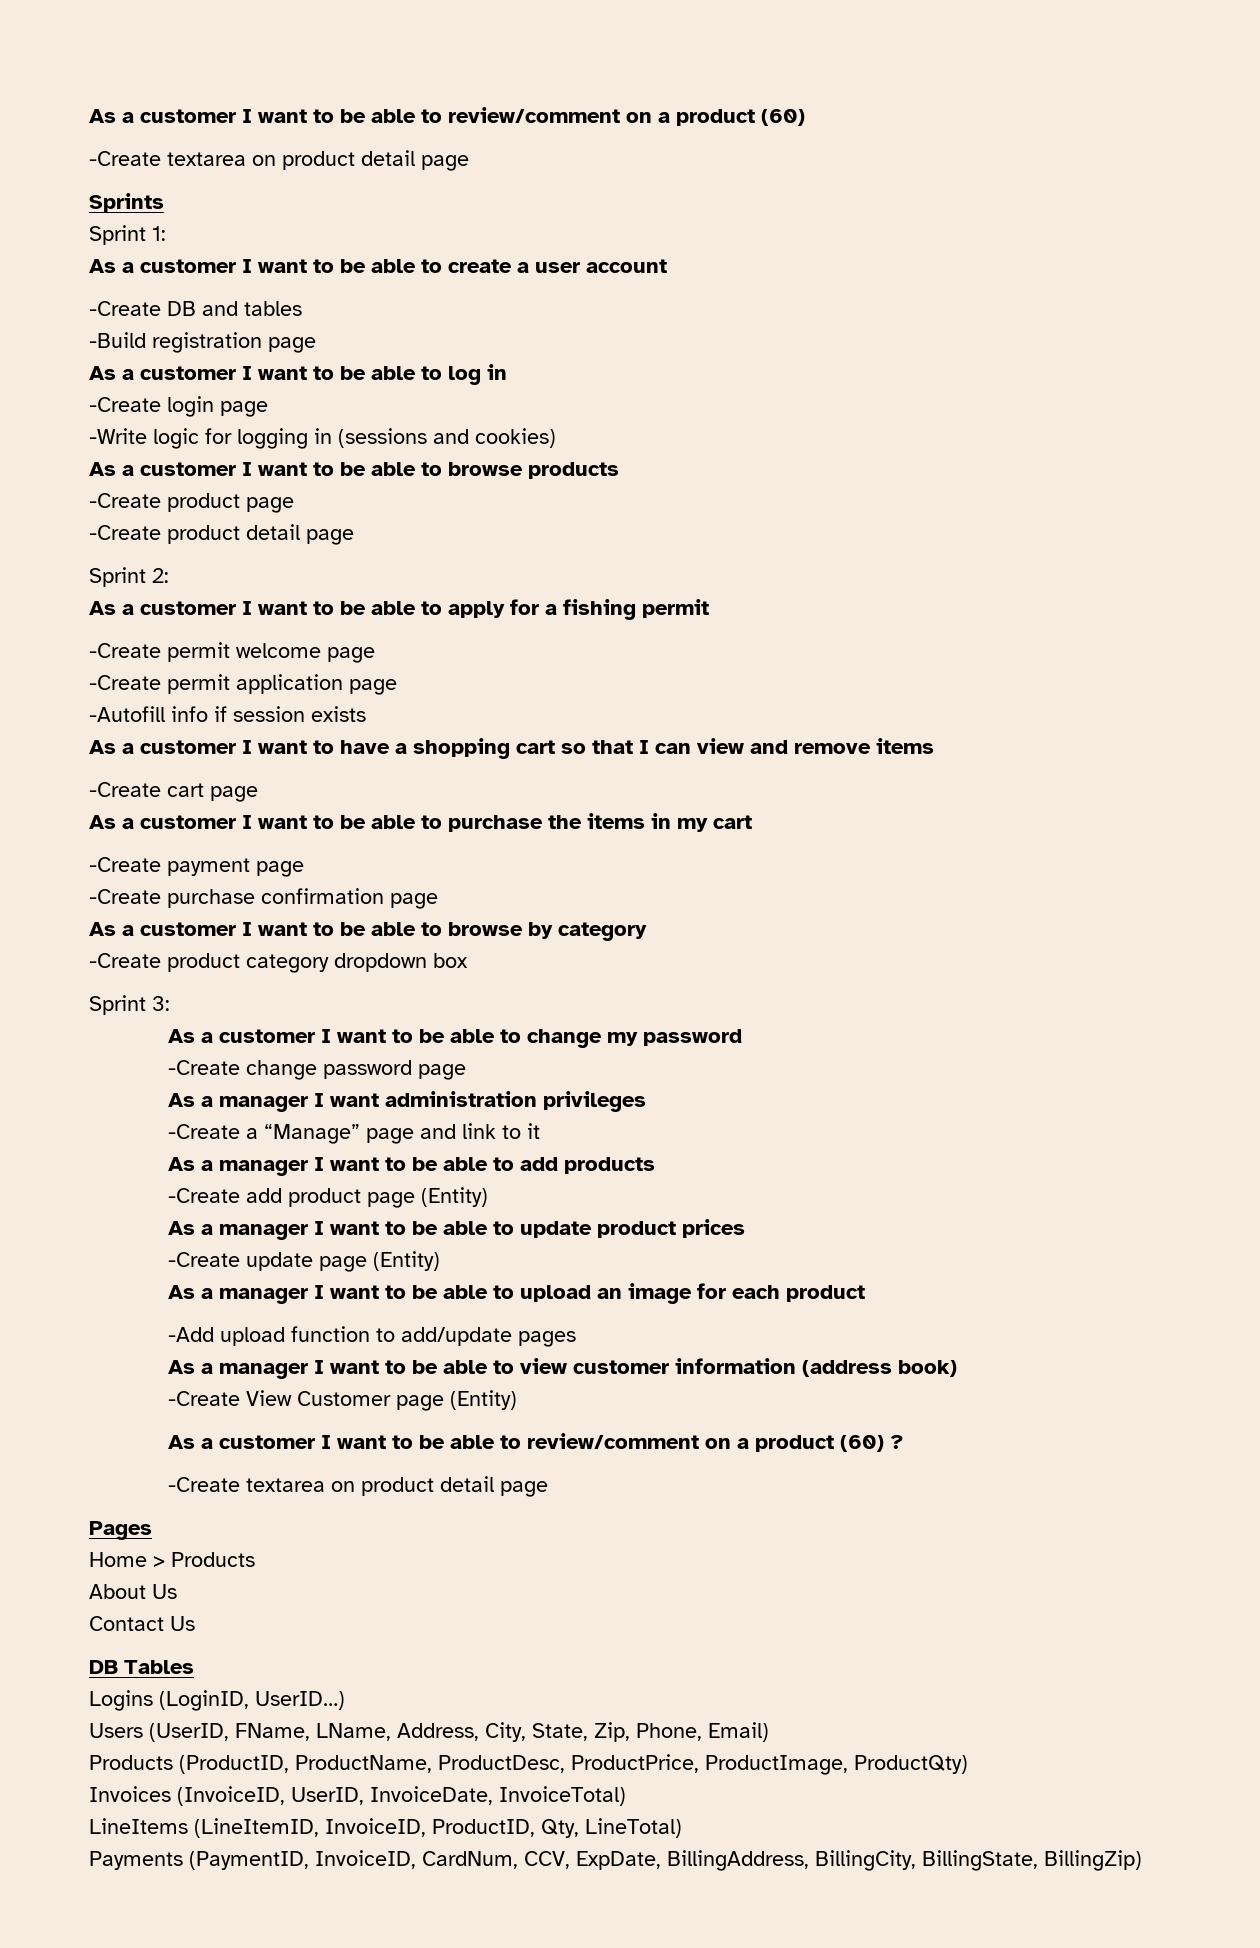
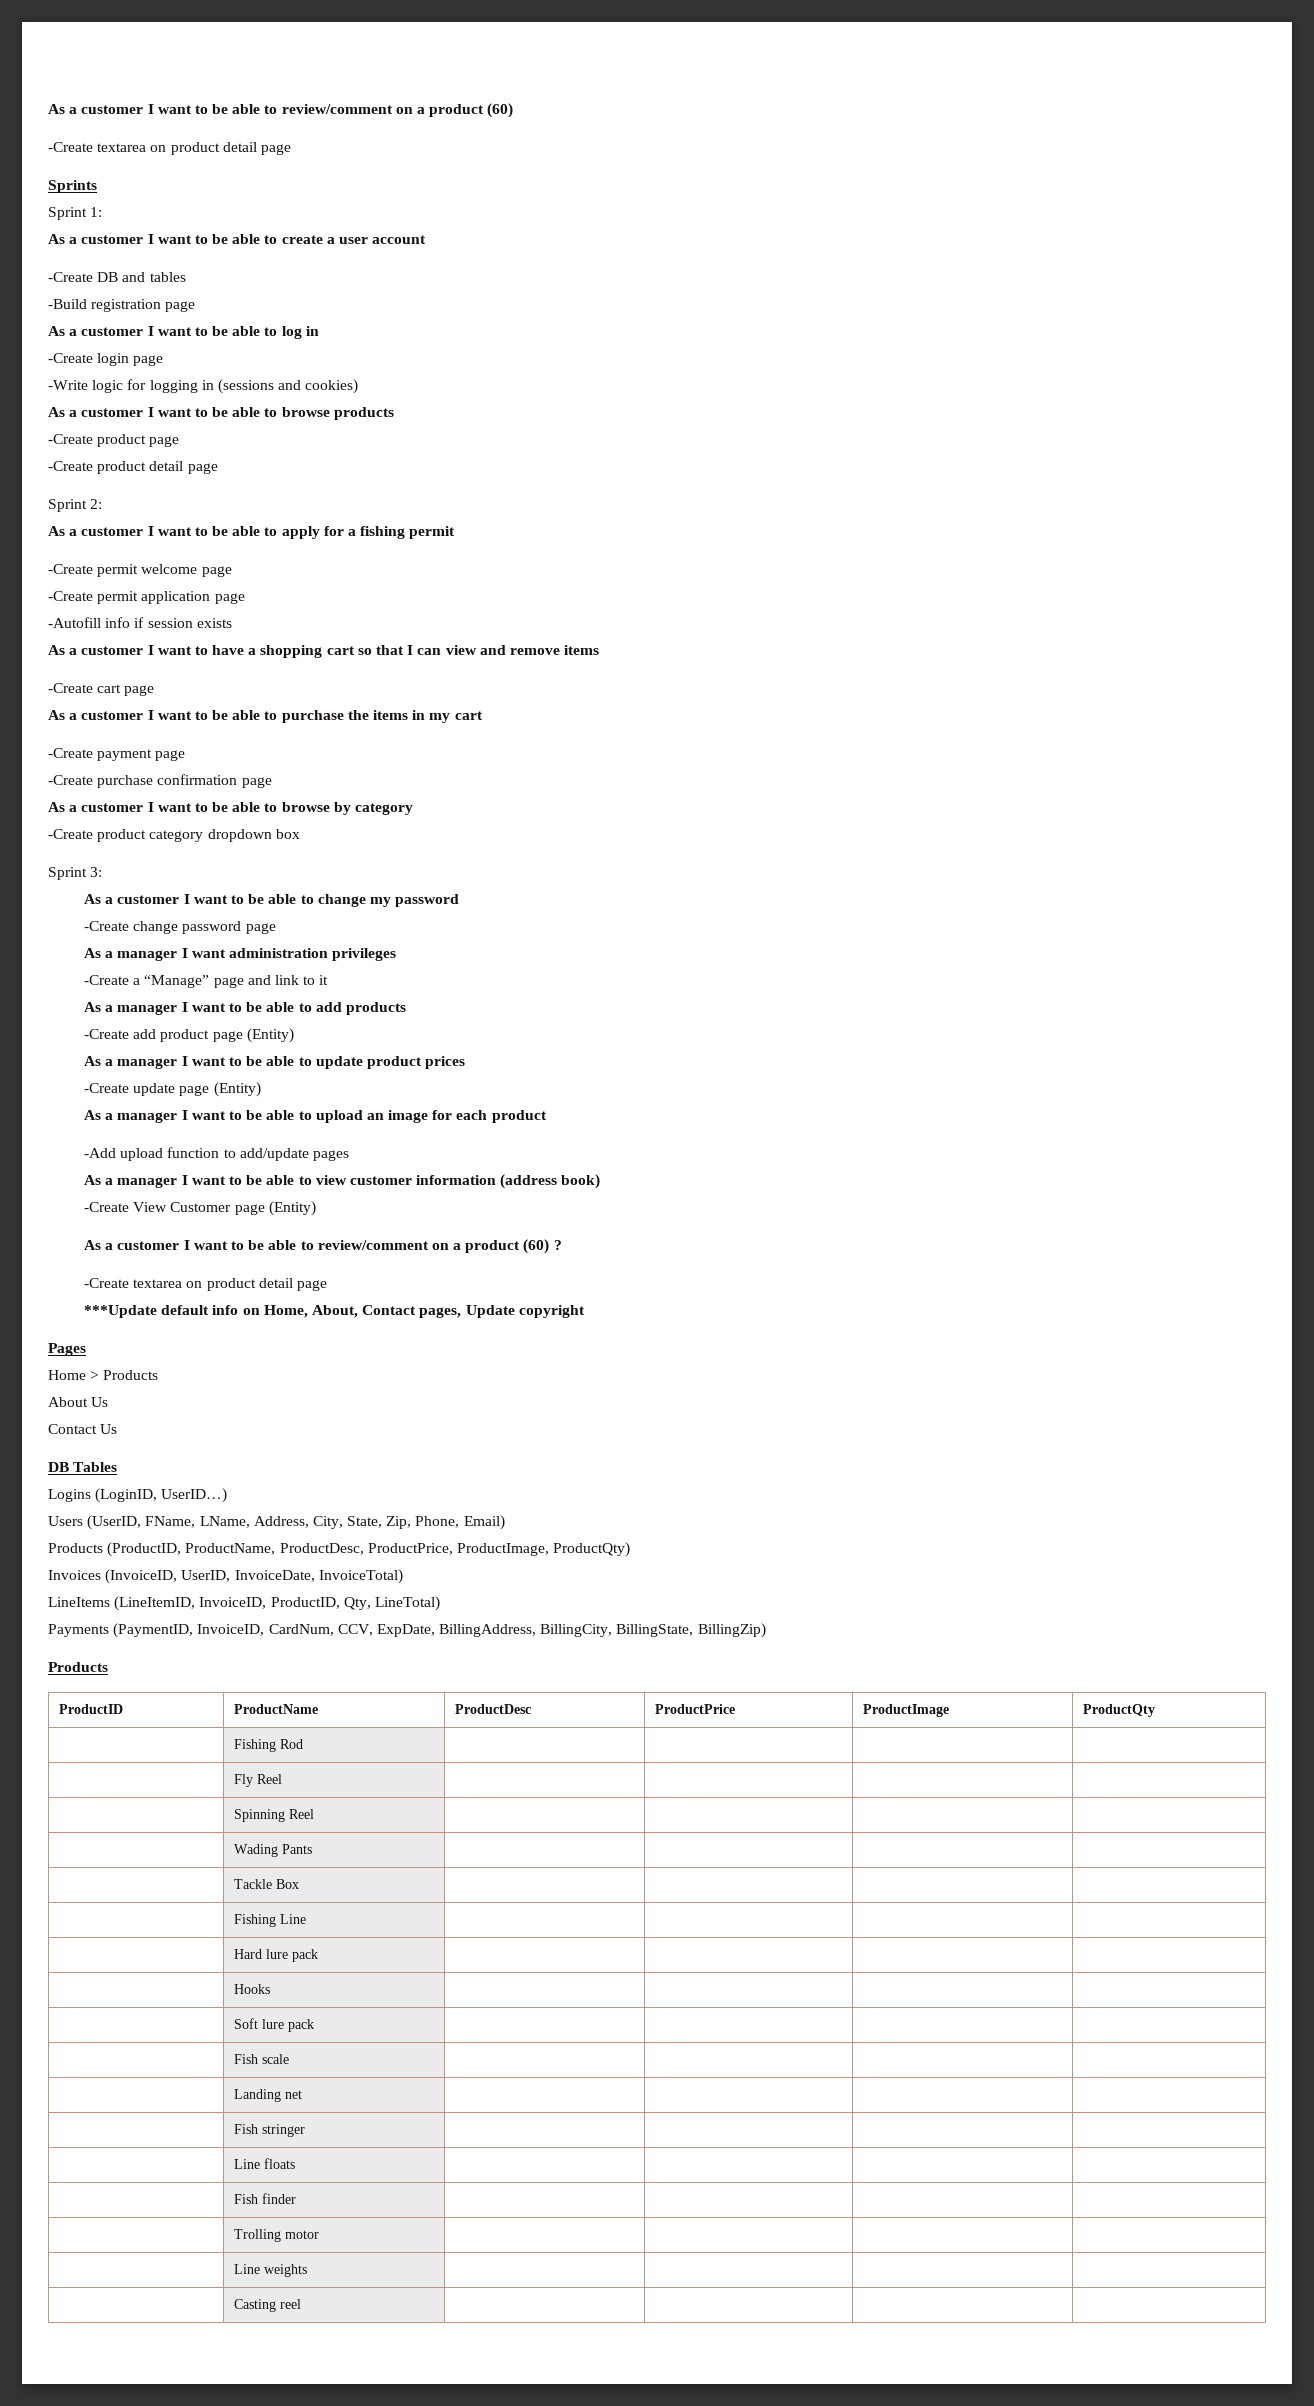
+ ***Update default info on Home, About, Contact pages, Update copyright
  Payments (PaymentID, InvoiceID, CardNum, CCV, ExpDate, BillingAddress, BillingCity, BillingState, BillingZip)
+ Products
+ ProductID | ProductName | ProductDesc | ProductPrice | ProductImage | ProductQty
+ | Fishing Rod | | | |
+ | Fly Reel | | | |
+ | Spinning Reel | | | |
+ | Wading Pants | | | |
+ | Tackle Box | | | |
+ | Fishing Line | | | |
+ | Hard lure pack | | | |
+ | Hooks | | | |
+ | Soft lure pack | | | |
+ | Fish scale | | | |
+ | Landing net | | | |
+ | Fish stringer | | | |
+ | Line floats | | | |
+ | Fish finder | | | |
+ | Trolling motor | | | |
+ | Line weights | | | |
+ | Casting reel | | | |

